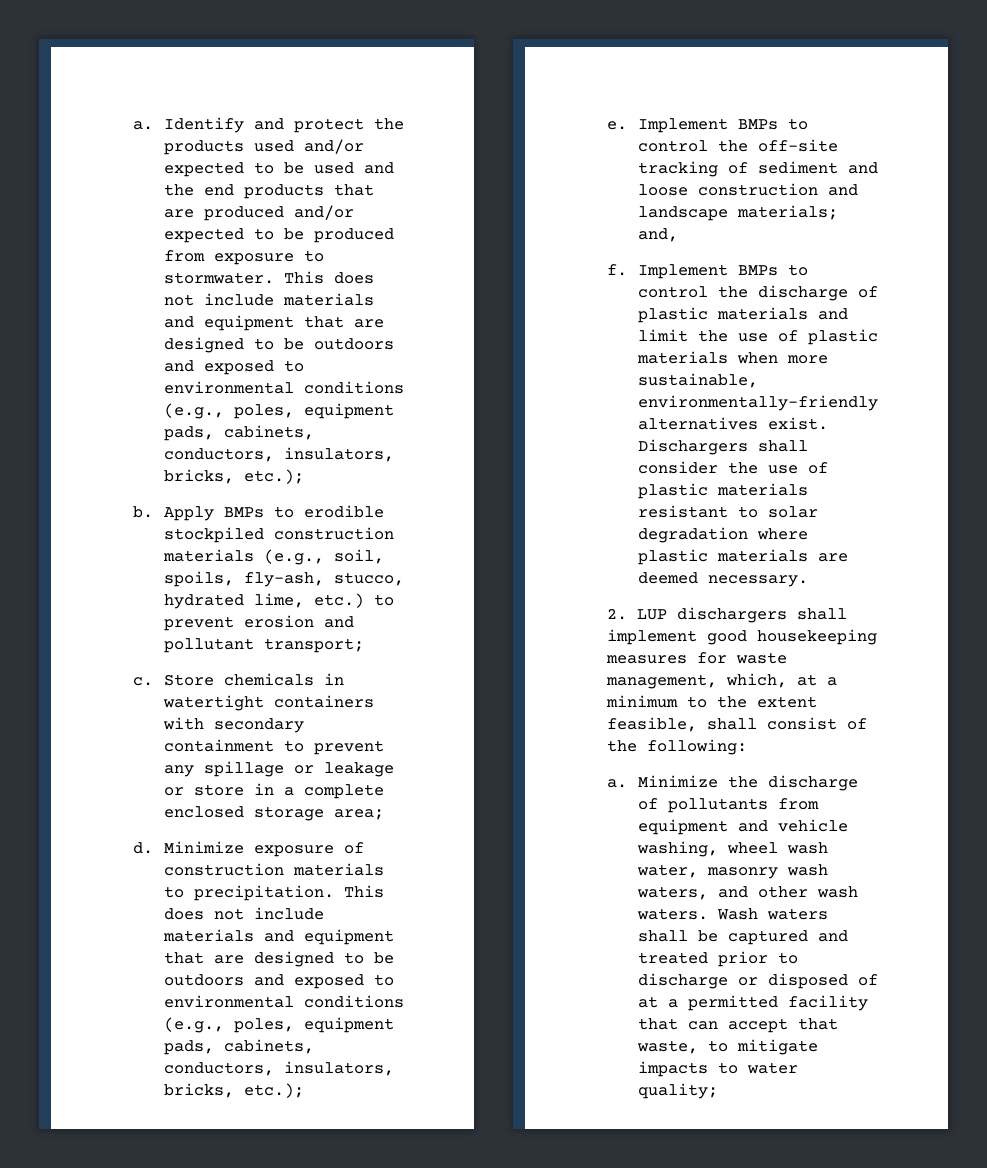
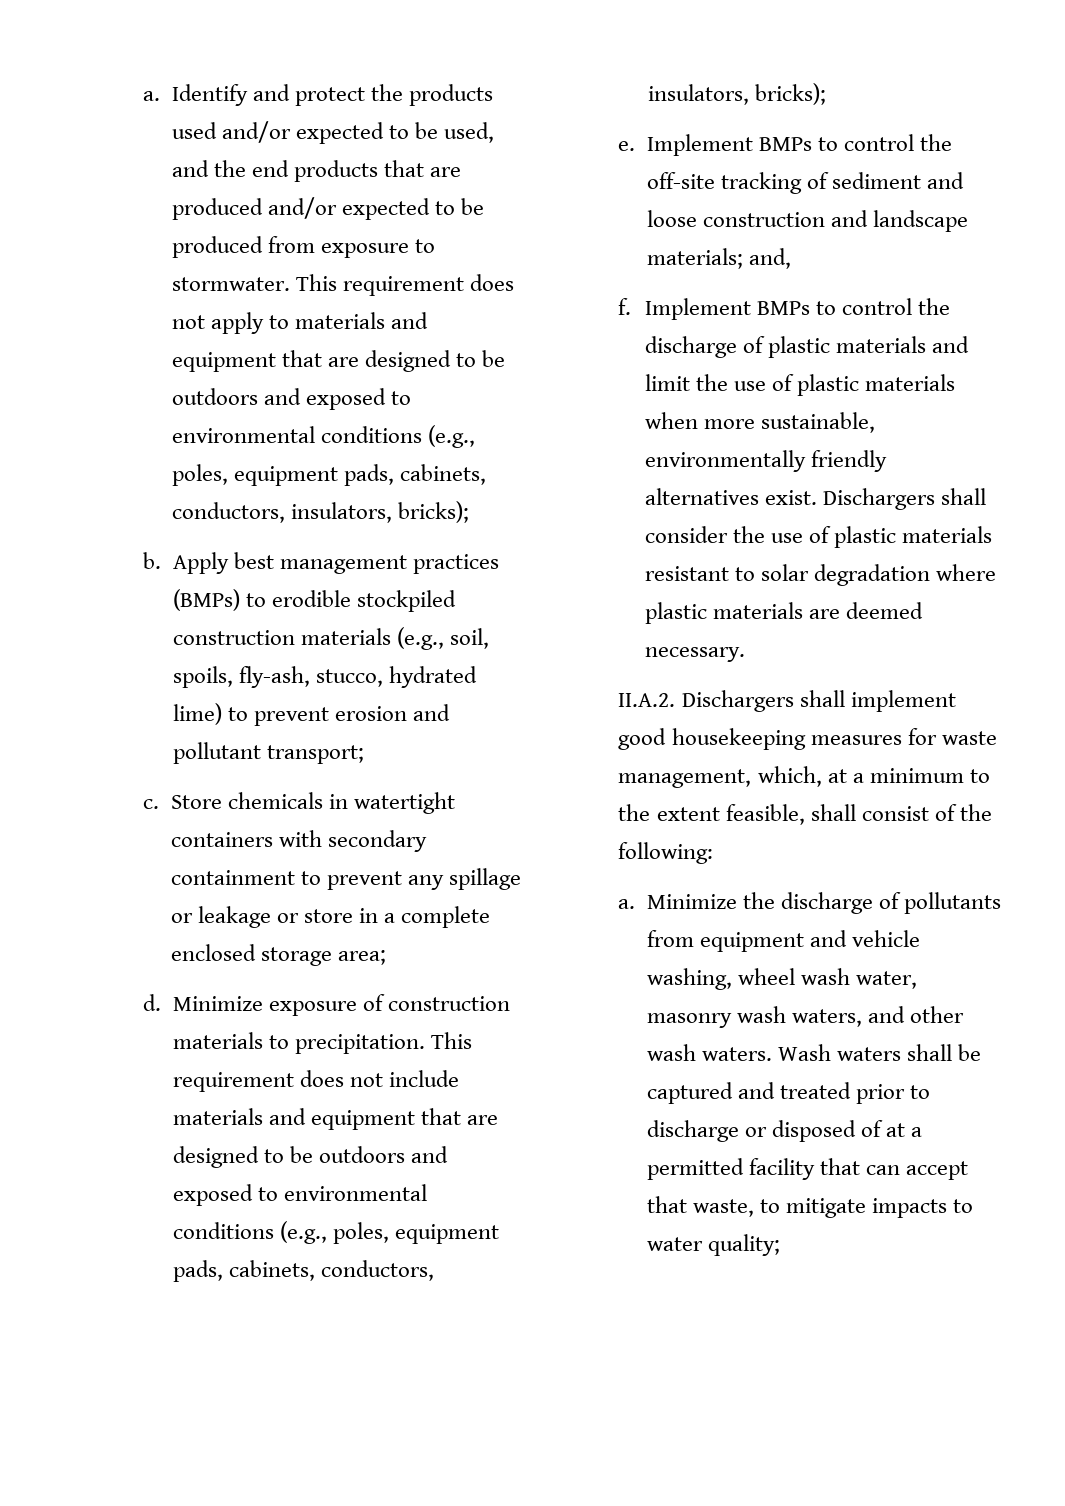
- Identify and protect the products used and/or expected to be used and the end products that are produced and/or expected to be produced from exposure to stormwater. This does not include materials and equipment that are designed to be outdoors and exposed to environmental conditions (e.g., poles, equipment pads, cabinets, conductors, insulators, bricks, etc.);
+ Identify and protect the products used and/or expected to be used, and the end products that are produced and/or expected to be produced from exposure to stormwater. This requirement does not apply to materials and equipment that are designed to be outdoors and exposed to environmental conditions (e.g., poles, equipment pads, cabinets, conductors, insulators, bricks);
- Apply BMPs to erodible stockpiled construction materials (e.g., soil, spoils, fly-ash, stucco, hydrated lime, etc.) to prevent erosion and pollutant transport;
+ Apply best management practices (BMPs) to erodible stockpiled construction materials (e.g., soil, spoils, fly-ash, stucco, hydrated lime) to prevent erosion and pollutant transport;
- Minimize exposure of construction materials to precipitation. This does not include materials and equipment that are designed to be outdoors and exposed to environmental conditions (e.g., poles, equipment pads, cabinets, conductors, insulators, bricks, etc.);
+ Minimize exposure of construction materials to precipitation. This requirement does not include materials and equipment that are designed to be outdoors and exposed to environmental conditions (e.g., poles, equipment pads, cabinets, conductors, insulators, bricks);
- Implement BMPs to control the discharge of plastic materials and limit the use of plastic materials when more sustainable, environmentally-friendly alternatives exist.
+ Implement BMPs to control the discharge of plastic materials and limit the use of plastic materials when more sustainable, environmentally friendly alternatives exist.
- 2. LUP dischargers shall implement good housekeeping measures for waste management, which, at a minimum to the extent feasible, shall consist of the following:
+ II.A.2. Dischargers shall implement good housekeeping measures for waste management, which, at a minimum to the extent feasible, shall consist of the following:

